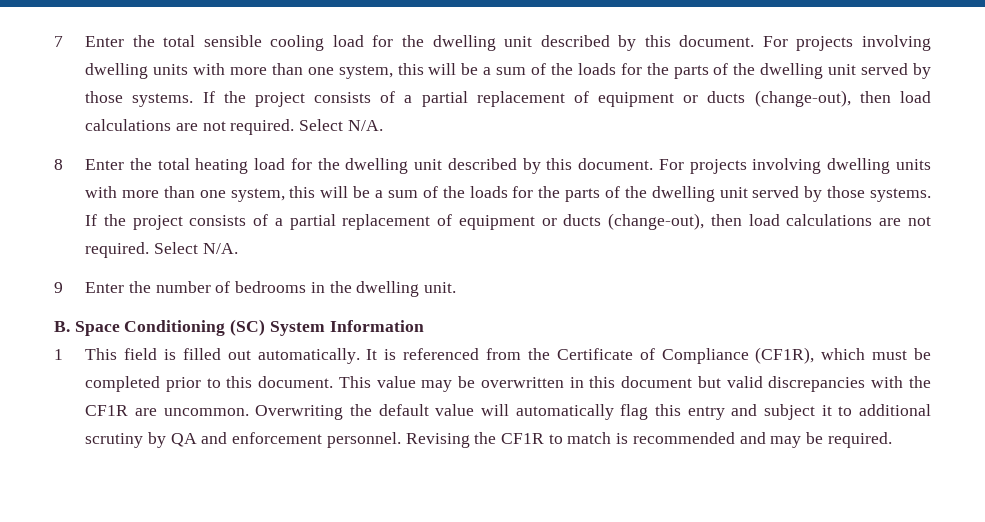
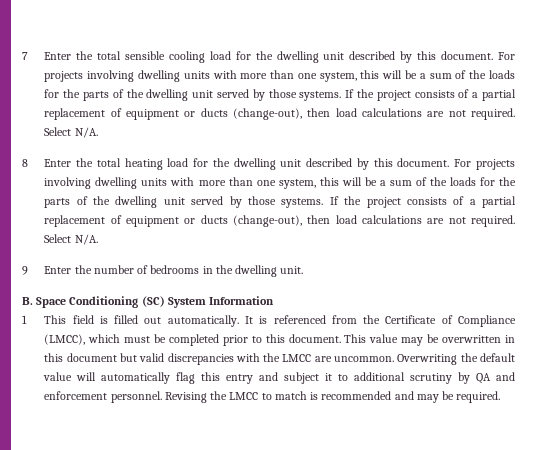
- It is referenced from the Certificate of Compliance (CF1R), which must be completed prior to this document.
+ It is referenced from the Certificate of Compliance (LMCC), which must be completed prior to this document.
- This value may be overwritten in this document but valid discrepancies with the CF1R are uncommon.
+ This value may be overwritten in this document but valid discrepancies with the LMCC are uncommon.
- Revising the CF1R to match is recommended and may be required.
+ Revising the LMCC to match is recommended and may be required.

